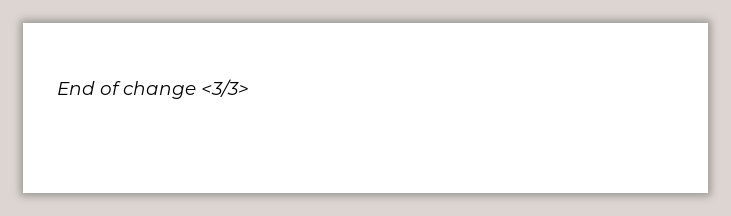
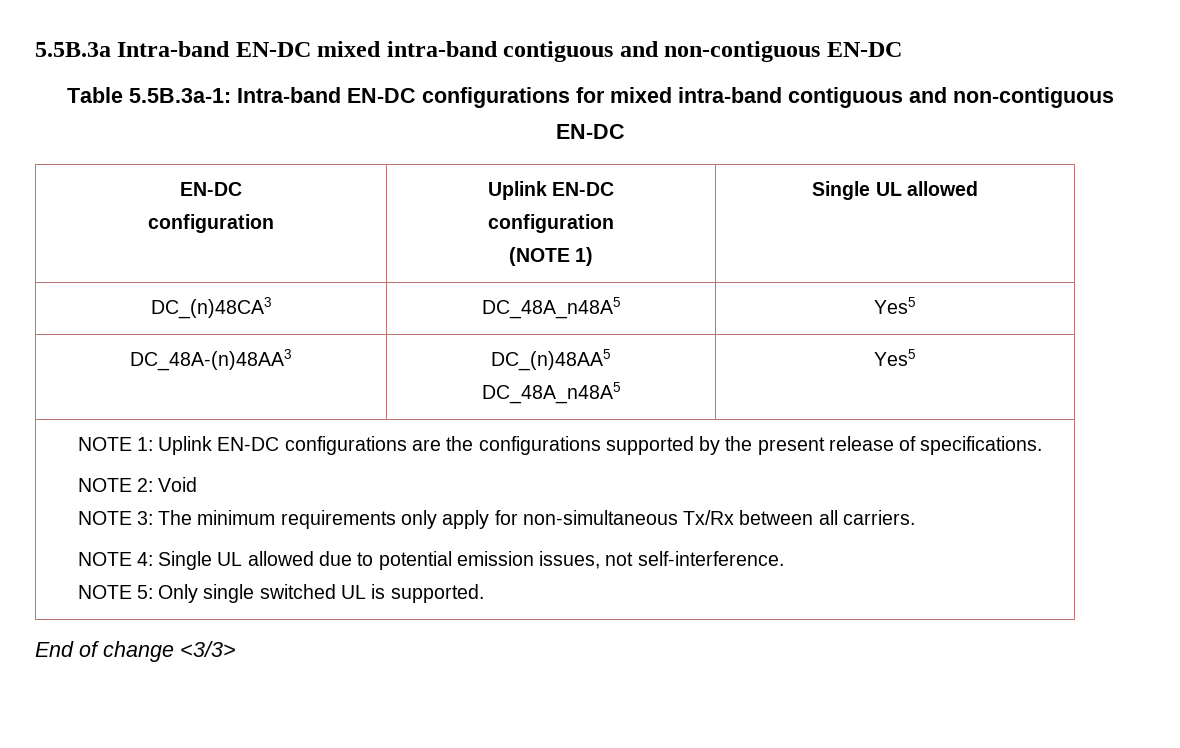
+ 5.5B.3a Intra-band EN-DC mixed intra-band contiguous and non-contiguous EN-DC
+ Table 5.5B.3a-1: Intra-band EN-DC configurations for mixed intra-band contiguous and non-contiguous EN-DC
+ EN-DC
+ configuration | Uplink EN-DC
+ configuration
+ (NOTE 1) | Single UL allowed
+ DC_(n)48CA3 | DC_48A_n48A5 | Yes5
+ DC_48A-(n)48AA3 | DC_(n)48AA5
+ DC_48A_n48A5 | Yes5
+ NOTE 1: Uplink EN-DC configurations are the configurations supported by the present release of specifications.
+ NOTE 2: Void
+ NOTE 3: The minimum requirements only apply for non-simultaneous Tx/Rx between all carriers.
+ NOTE 4: Single UL allowed due to potential emission issues, not self-interference.
+ NOTE 5: Only single switched UL is supported.

